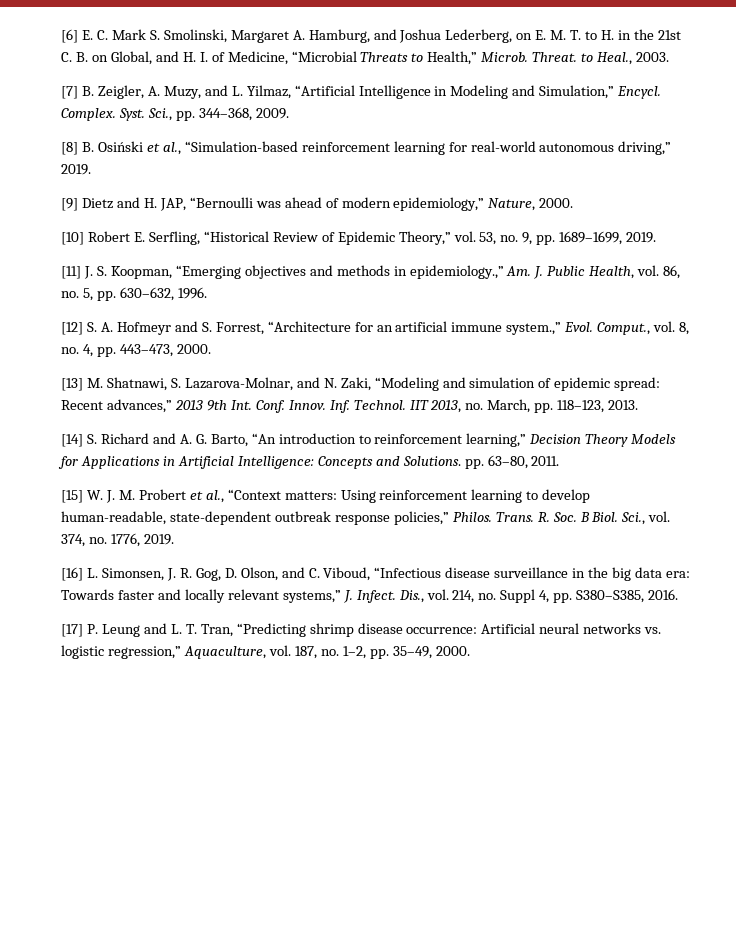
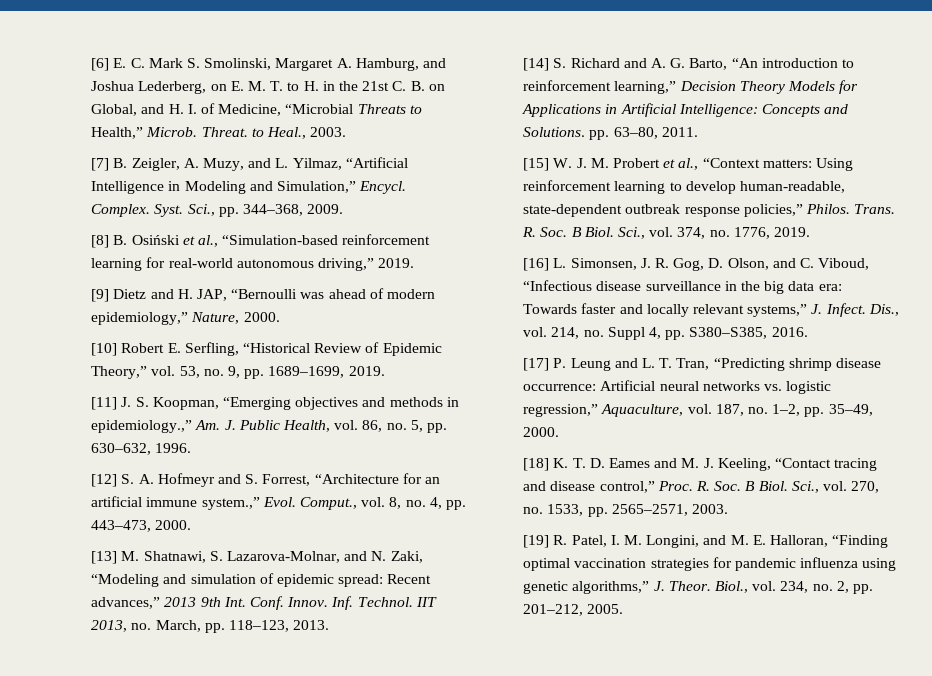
+ [18] K. T. D. Eames and M. J. Keeling, “Contact tracing and disease control,” Proc. R. Soc. B Biol. Sci., vol. 270, no. 1533, pp. 2565–2571, 2003.
+ [19] R. Patel, I. M. Longini, and M. E. Halloran, “Finding optimal vaccination strategies for pandemic influenza using genetic algorithms,” J. Theor. Biol., vol. 234, no. 2, pp. 201–212, 2005.

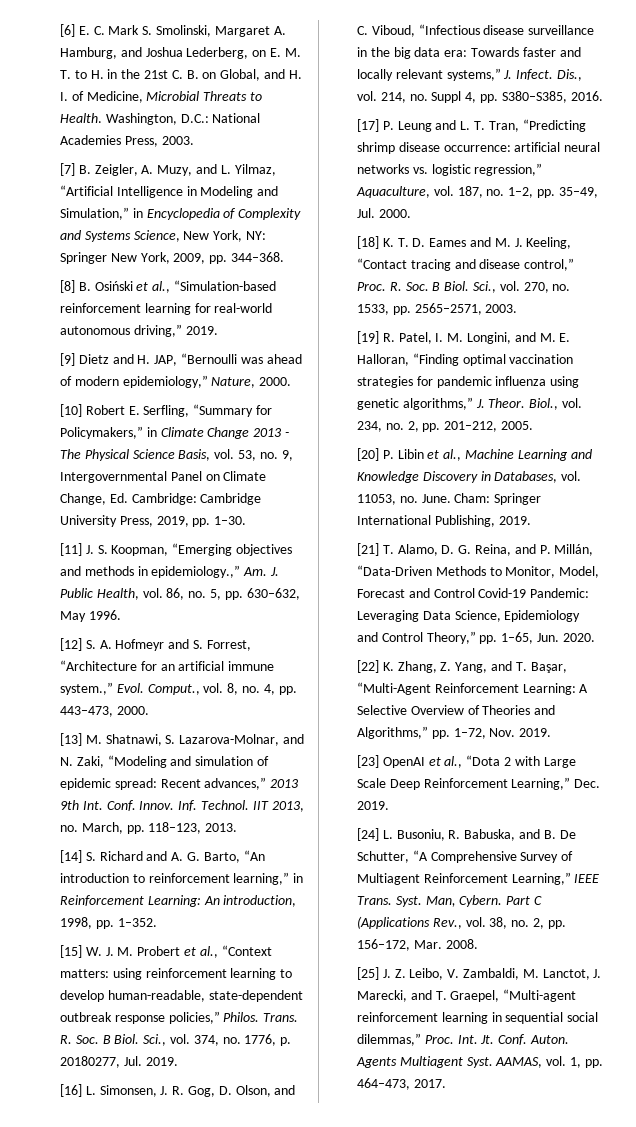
- [6] E. C. Mark S. Smolinski, Margaret A. Hamburg, and Joshua Lederberg, on E. M. T. to H. in the 21st C. B. on Global, and H. I. of Medicine, “Microbial Threats to Health,” Microb. Threat. to Heal., 2003.
+ [6] E. C. Mark S. Smolinski, Margaret A. Hamburg, and Joshua Lederberg, on E. M. T. to H. in the 21st C. B. on Global, and H. I. of Medicine, Microbial Threats to Health. Washington, D.C.: National Academies Press, 2003.
- [7] B. Zeigler, A. Muzy, and L. Yilmaz, “Artificial Intelligence in Modeling and Simulation,” Encycl. Complex. Syst. Sci., pp. 344–368, 2009.
+ [7] B. Zeigler, A. Muzy, and L. Yilmaz, “Artificial Intelligence in Modeling and Simulation,” in Encyclopedia of Complexity and Systems Science, New York, NY: Springer New York, 2009, pp. 344–368.
- [10] Robert E. Serfling, “Historical Review of Epidemic Theory,” vol. 53, no. 9, pp. 1689–1699, 2019.
+ [10] Robert E. Serfling, “Summary for Policymakers,” in Climate Change 2013 - The Physical Science Basis, vol. 53, no. 9, Intergovernmental Panel on Climate Change, Ed. Cambridge: Cambridge University Press, 2019, pp. 1–30.
- [11] J. S. Koopman, “Emerging objectives and methods in epidemiology.,” Am. J. Public Health, vol. 86, no. 5, pp. 630–632, 1996.
+ [11] J. S. Koopman, “Emerging objectives and methods in epidemiology.,” Am. J. Public Health, vol. 86, no. 5, pp. 630–632, May 1996.
- [14] S. Richard and A. G. Barto, “An introduction to reinforcement learning,” Decision Theory Models for Applications in Artificial Intelligence: Concepts and Solutions. pp. 63–80, 2011.
+ [14] S. Richard and A. G. Barto, “An introduction to reinforcement learning,” in Reinforcement Learning: An introduction, 1998, pp. 1–352.
- [15] W. J. M. Probert et al., “Context matters: Using reinforcement learning to develop human-readable, state-dependent outbreak response policies,” Philos.
+ [15] W. J. M. Probert et al., “Context matters: using reinforcement learning to develop human-readable, state-dependent outbreak response policies,” Philos.
- Sci., vol. 374, no. 1776, 2019.
+ Sci., vol. 374, no. 1776, p. 20180277, Jul. 2019.
- [17] P. Leung and L. T. Tran, “Predicting shrimp disease occurrence: Artificial neural networks vs. logistic regression,” Aquaculture, vol. 187, no. 1–2, pp. 35–49, 2000.
+ [17] P. Leung and L. T. Tran, “Predicting shrimp disease occurrence: artificial neural networks vs. logistic regression,” Aquaculture, vol. 187, no. 1–2, pp. 35–49, Jul. 2000.
+ [20] P. Libin et al., Machine Learning and Knowledge Discovery in Databases, vol. 11053, no. June. Cham: Springer International Publishing, 2019.
+ [21] T. Alamo, D. G. Reina, and P. Millán, “Data-Driven Methods to Monitor, Model, Forecast and Control Covid-19 Pandemic: Leveraging Data Science, Epidemiology and Control Theory,” pp. 1–65, Jun. 2020.
+ [22] K. Zhang, Z. Yang, and T. Başar, “Multi-Agent Reinforcement Learning: A Selective Overview of Theories and Algorithms,” pp. 1–72, Nov. 2019.
+ [23] OpenAI et al., “Dota 2 with Large Scale Deep Reinforcement Learning,” Dec. 2019.
+ [24] L. Busoniu, R. Babuska, and B. De Schutter, “A Comprehensive Survey of Multiagent Reinforcement Learning,” IEEE Trans. Syst. Man, Cybern. Part C (Applications Rev., vol. 38, no. 2, pp. 156–172, Mar. 2008.
+ [25] J. Z. Leibo, V. Zambaldi, M. Lanctot, J. Marecki, and T. Graepel, “Multi-agent reinforcement learning in sequential social dilemmas,” Proc. Int. Jt. Conf. Auton. Agents Multiagent Syst. AAMAS, vol. 1, pp. 464–473, 2017.

